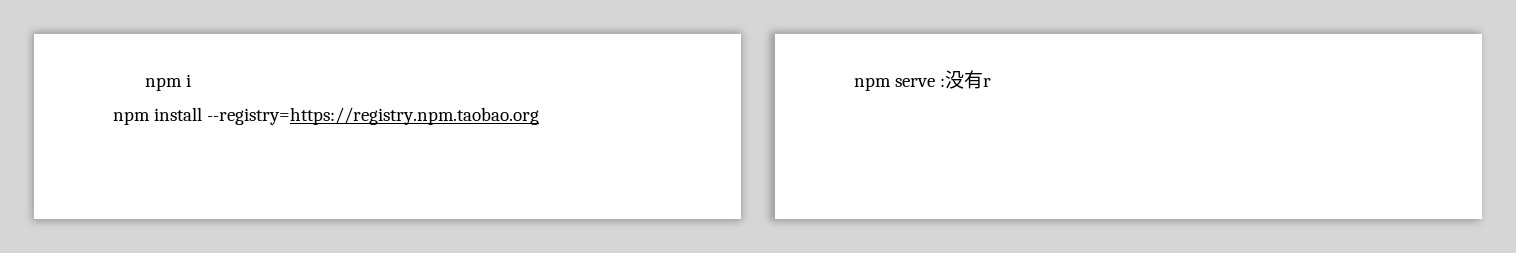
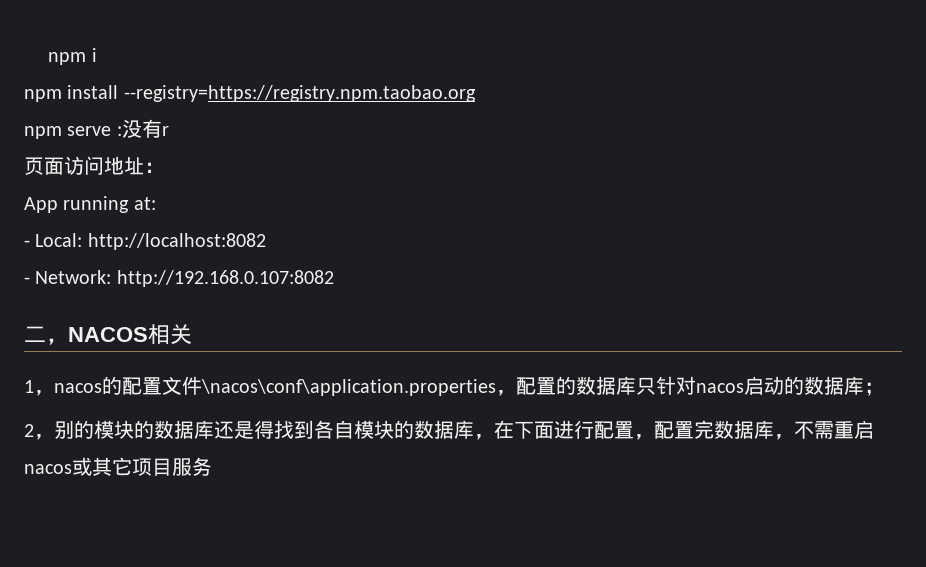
+ 页面访问地址：
+ App running at:
+ - Local: http://localhost:8082
+ - Network: http://192.168.0.107:8082
+ 二，NACOS相关
+ 1，nacos的配置文件\nacos\conf\application.properties，配置的数据库只针对nacos启动的数据库；
+ 2，别的模块的数据库还是得找到各自模块的数据库，在下面进行配置，配置完数据库，不需重启nacos或其它项目服务

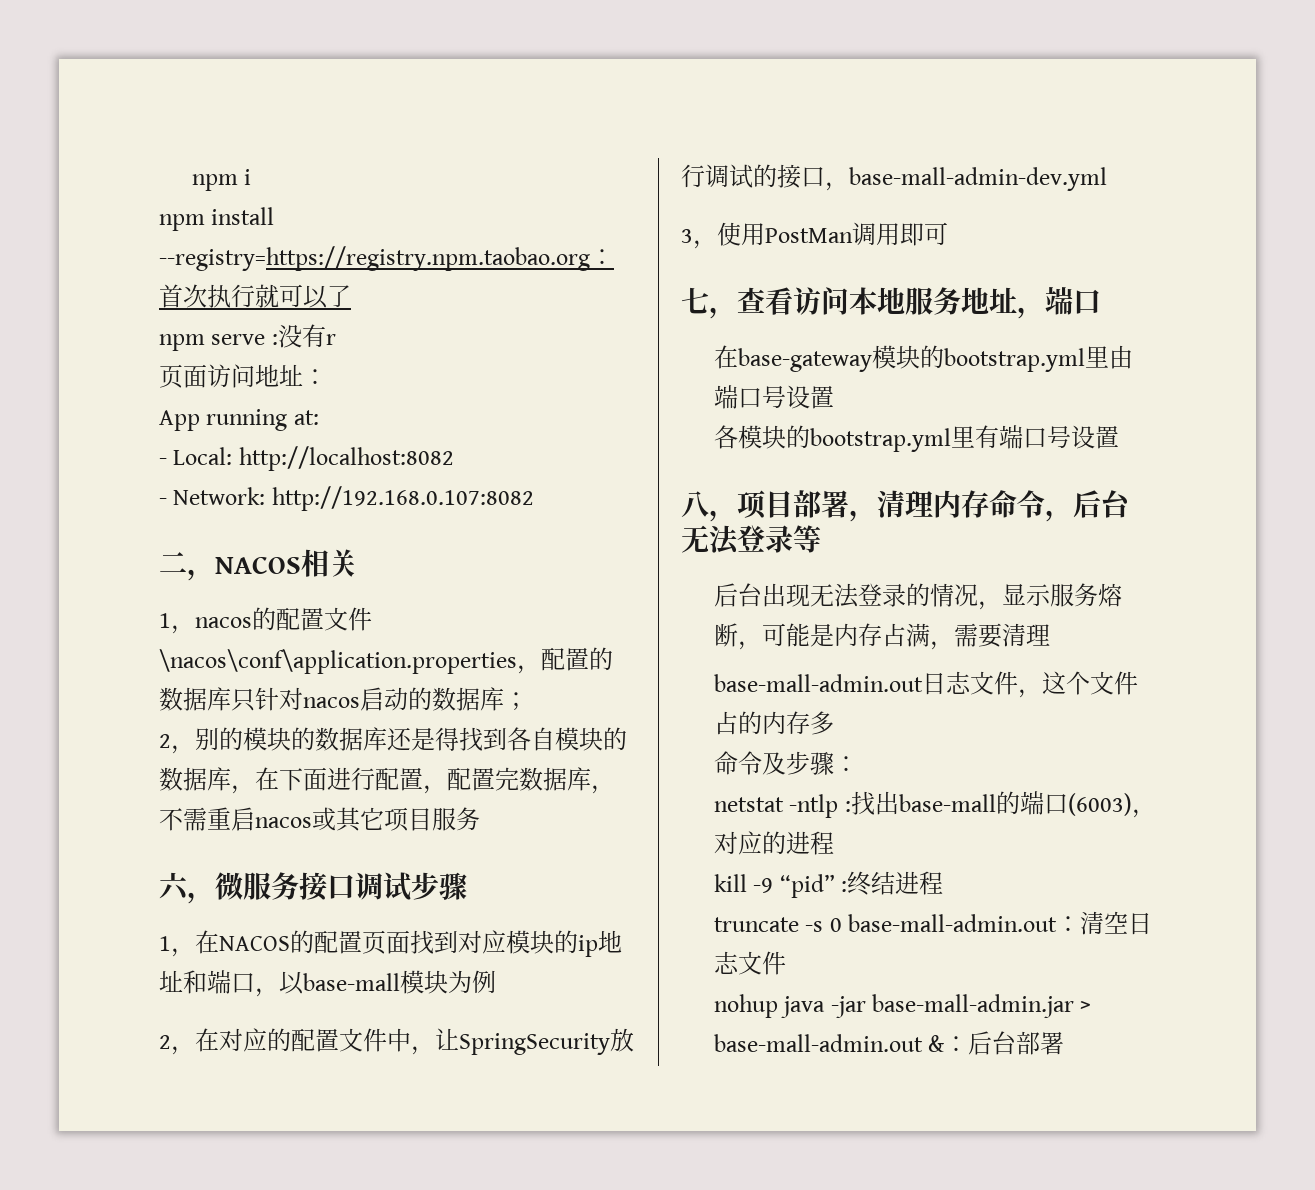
- npm install --registry=https://registry.npm.taobao.org
+ npm install --registry=https://registry.npm.taobao.org：首次执行就可以了
+ 六，微服务接口调试步骤
+ 1，在NACOS的配置页面找到对应模块的ip地址和端口，以base-mall模块为例
+ 2，在对应的配置文件中，让SpringSecurity放行调试的接口，base-mall-admin-dev.yml
+ 3，使用PostMan调用即可
+ 七，查看访问本地服务地址，端口
+ 在base-gateway模块的bootstrap.yml里由端口号设置
+ 各模块的bootstrap.yml里有端口号设置
+ 八，项目部署，清理内存命令，后台无法登录等
+ 后台出现无法登录的情况，显示服务熔断，可能是内存占满，需要清理
+ base-mall-admin.out日志文件，这个文件占的内存多
+ 命令及步骤：
+ netstat -ntlp :找出base-mall的端口(6003)，对应的进程
+ kill -9 “pid” :终结进程
+ truncate -s 0 base-mall-admin.out：清空日志文件
+ nohup java -jar base-mall-admin.jar > base-mall-admin.out &：后台部署

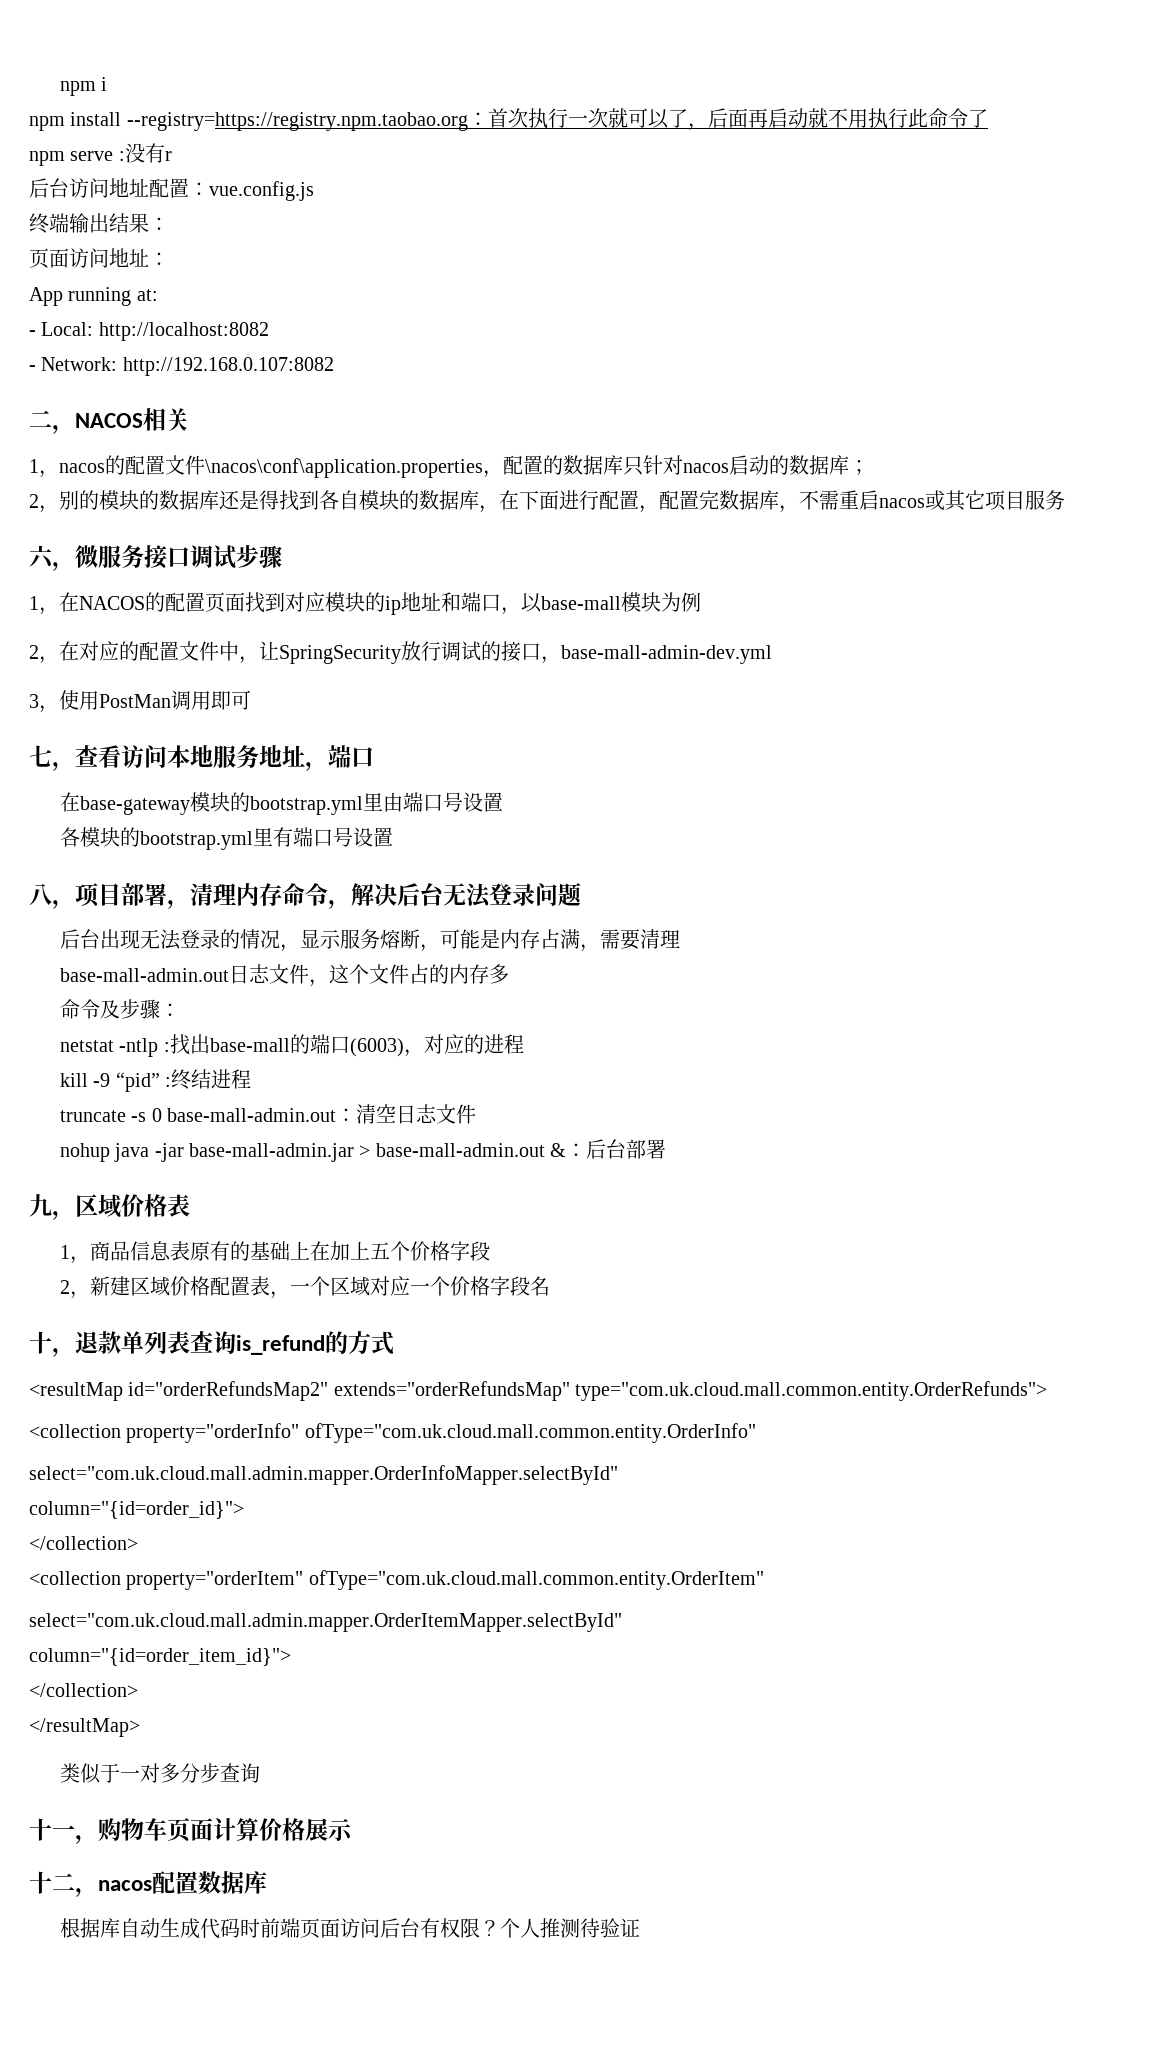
- npm install --registry=https://registry.npm.taobao.org：首次执行就可以了
+ npm install --registry=https://registry.npm.taobao.org：首次执行一次就可以了，后面再启动就不用执行此命令了
+ 后台访问地址配置：vue.config.js
+ 终端输出结果：
- 八，项目部署，清理内存命令，后台无法登录等
+ 八，项目部署，清理内存命令，解决后台无法登录问题
+ 九，区域价格表
+ 1，商品信息表原有的基础上在加上五个价格字段
+ 2，新建区域价格配置表，一个区域对应一个价格字段名
+ 十，退款单列表查询is_refund的方式
+ <resultMap id="orderRefundsMap2" extends="orderRefundsMap" type="com.uk.cloud.mall.common.entity.OrderRefunds">
+ <collection property="orderInfo" ofType="com.uk.cloud.mall.common.entity.OrderInfo"
+ select="com.uk.cloud.mall.admin.mapper.OrderInfoMapper.selectById"
+ column="{id=order_id}">
+ </collection>
+ <collection property="orderItem" ofType="com.uk.cloud.mall.common.entity.OrderItem"
+ select="com.uk.cloud.mall.admin.mapper.OrderItemMapper.selectById"
+ column="{id=order_item_id}">
+ </collection>
+ </resultMap>
+ 类似于一对多分步查询
+ 十一，购物车页面计算价格展示
+ 十二，nacos配置数据库
+ 根据库自动生成代码时前端页面访问后台有权限？个人推测待验证

